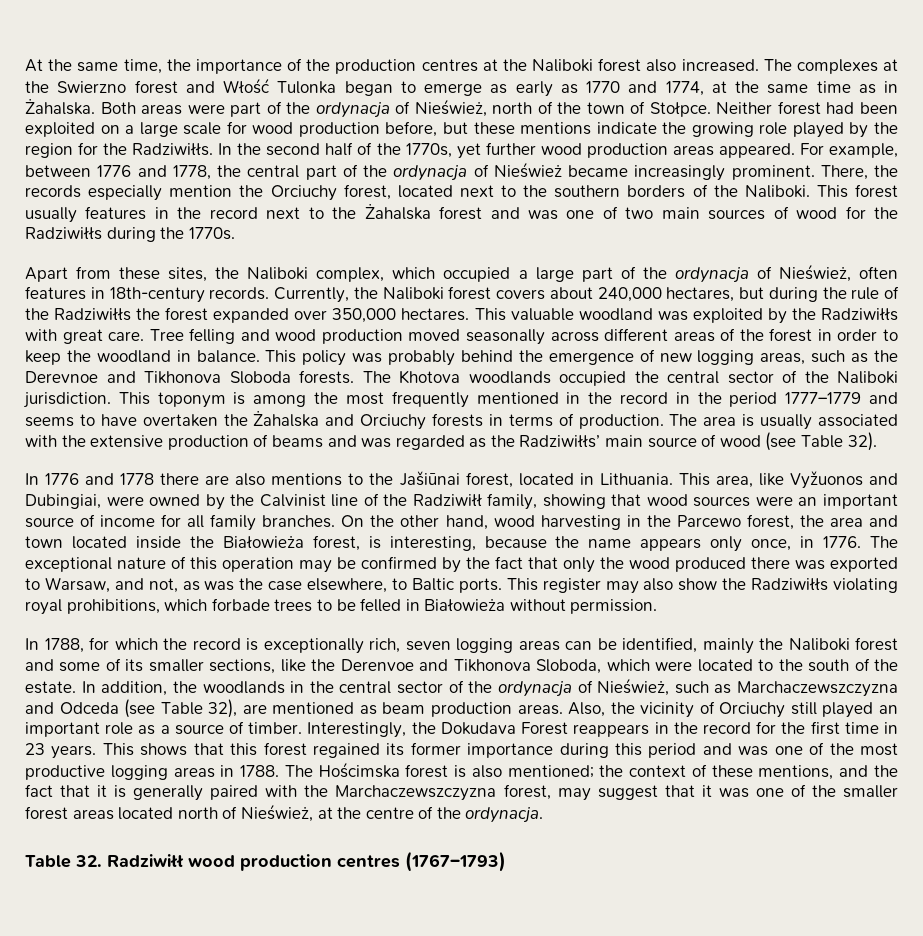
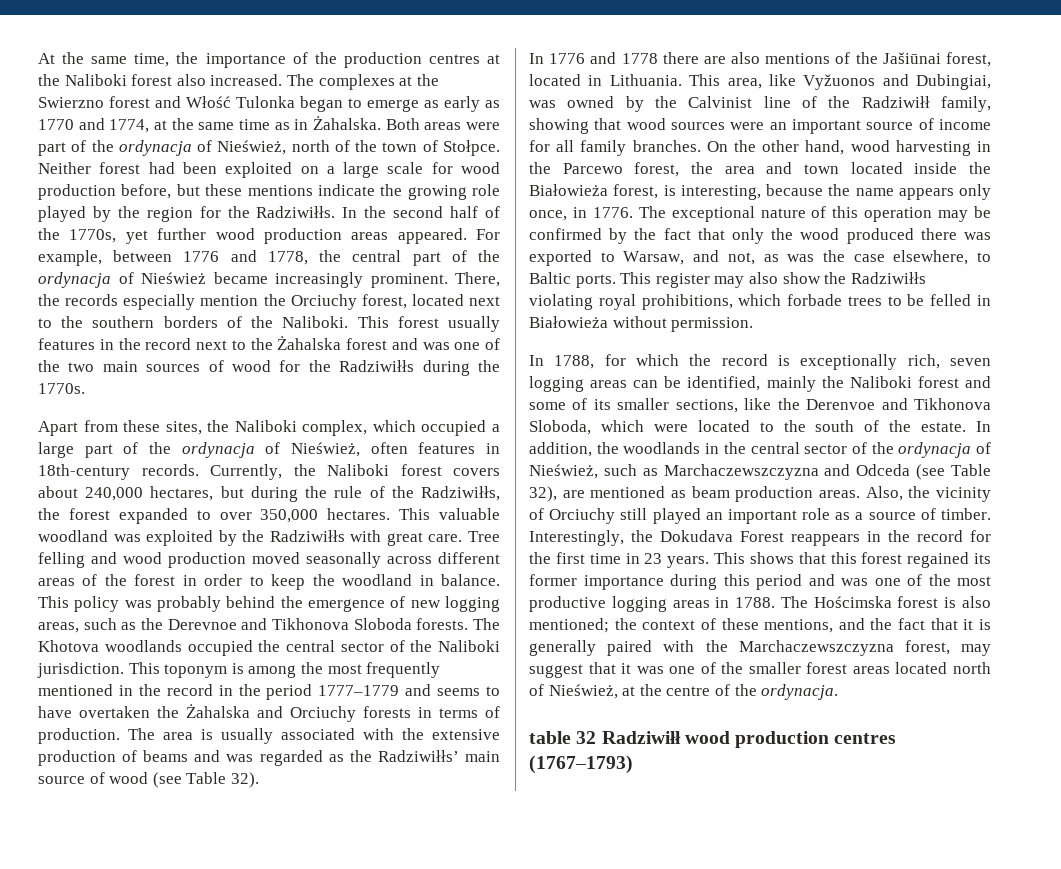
- This forest usually features in the record next to the Żahalska forest and was one of two main sources of wood for the Radziwiłłs during the 1770s.
+ This forest usually features in the record next to the Żahalska forest and was one of the two main sources of wood for the Radziwiłłs during the 1770s.
- Currently, the Naliboki forest covers about 240,000 hectares, but during the rule of the Radziwiłłs the forest expanded over 350,000 hectares.
+ Currently, the Naliboki forest covers about 240,000 hectares, but during the rule of the Radziwiłłs, the forest expanded to over 350,000 hectares.
- In 1776 and 1778 there are also mentions to the Jašiūnai forest, located in Lithuania.
+ In 1776 and 1778 there are also mentions of the Jašiūnai forest, located in Lithuania.
- This area, like Vyžuonos and Dubingiai, were owned by the Calvinist line of the Radziwiłł family, showing that wood sources were an important source of income for all family branches.
+ This area, like Vyžuonos and Dubingiai, was owned by the Calvinist line of the Radziwiłł family, showing that wood sources were an important source of income for all family branches.
- Table 32. Radziwiłł wood production centres (1767–1793)
+ table 32 Radziwiłł wood production centres (1767–1793)

